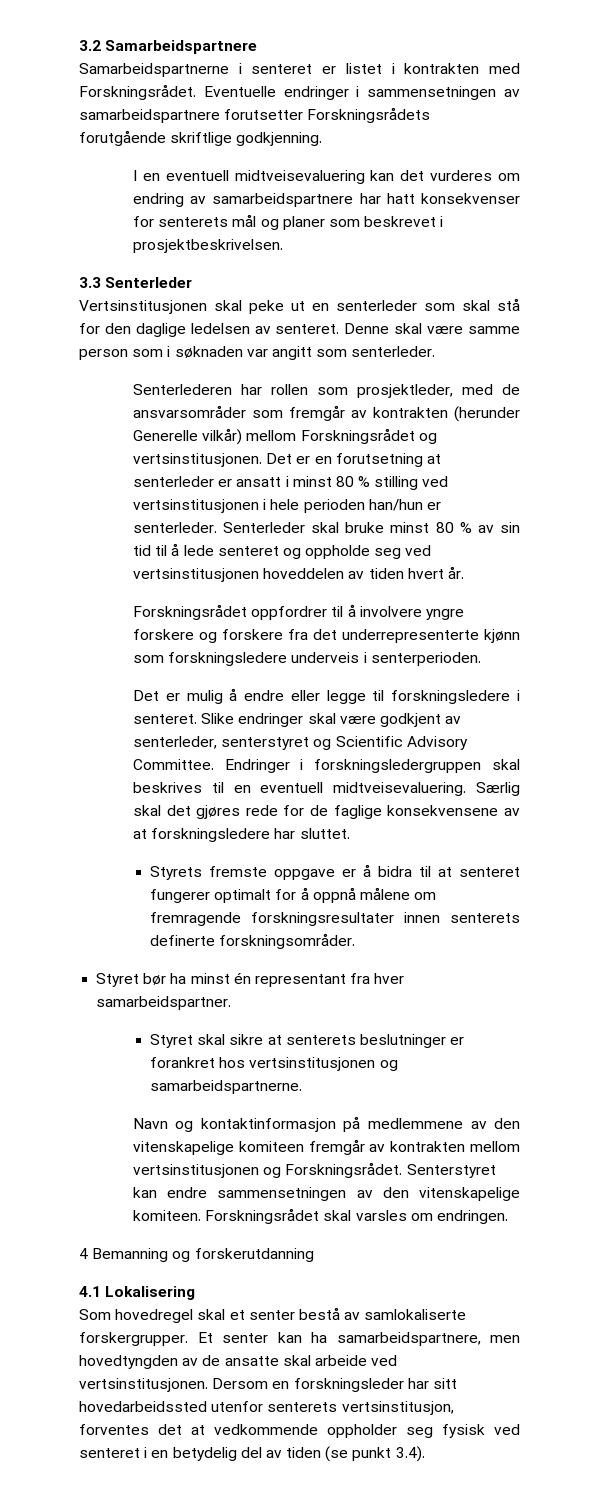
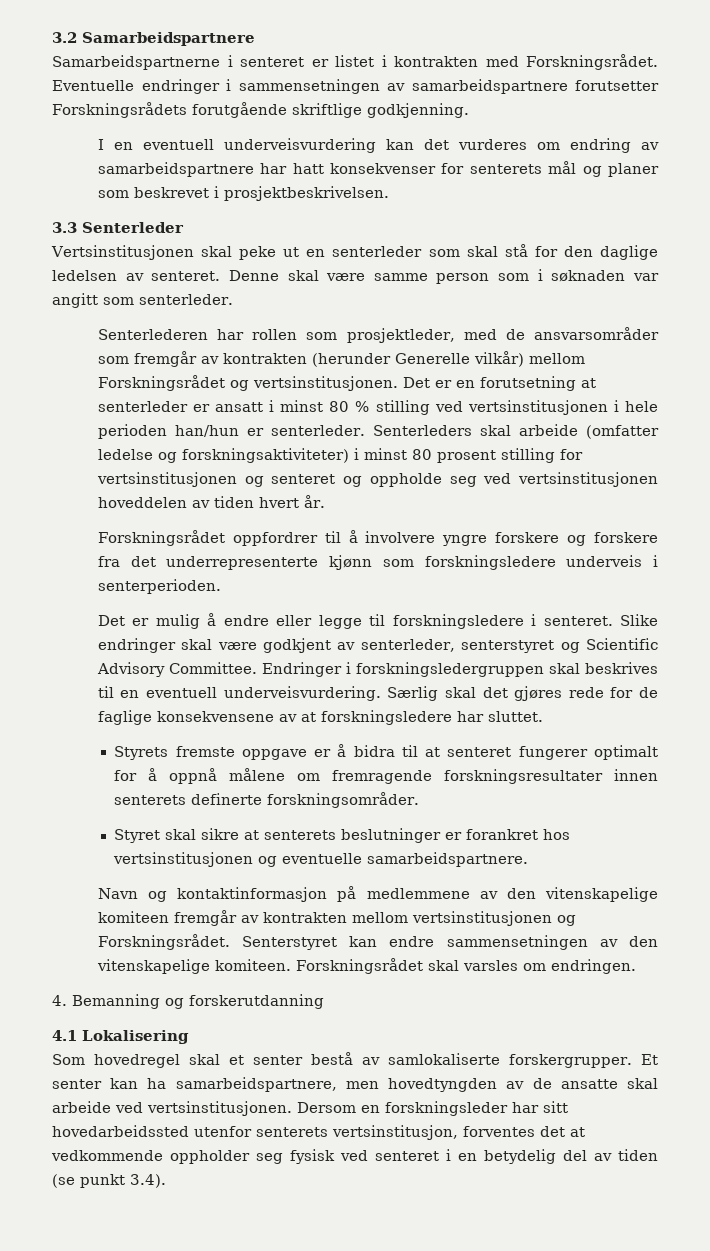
- I en eventuell midtveisevaluering kan det vurderes om endring av samarbeidspartnere har hatt konsekvenser for senterets mål og planer som beskrevet i prosjektbeskrivelsen.
+ I en eventuell underveisvurdering kan det vurderes om endring av samarbeidspartnere har hatt konsekvenser for senterets mål og planer som beskrevet i prosjektbeskrivelsen.
- Senterleder skal bruke minst 80 % av sin tid til å lede senteret og oppholde seg ved vertsinstitusjonen hoveddelen av tiden hvert år.
+ Senterleders skal arbeide (omfatter ledelse og forskningsaktiviteter) i minst 80 prosent stilling for vertsinstitusjonen og senteret og oppholde seg ved vertsinstitusjonen hoveddelen av tiden hvert år.
- Endringer i forskningsledergruppen skal beskrives til en eventuell midtveisevaluering.
+ Endringer i forskningsledergruppen skal beskrives til en eventuell underveisvurdering.
- Styret bør ha minst én representant fra hver samarbeidspartner.
- Styret skal sikre at senterets beslutninger er forankret hos vertsinstitusjonen og samarbeidspartnerne.
+ Styret skal sikre at senterets beslutninger er forankret hos vertsinstitusjonen og eventuelle samarbeidspartnere.
- 4 Bemanning og forskerutdanning
+ 4. Bemanning og forskerutdanning

